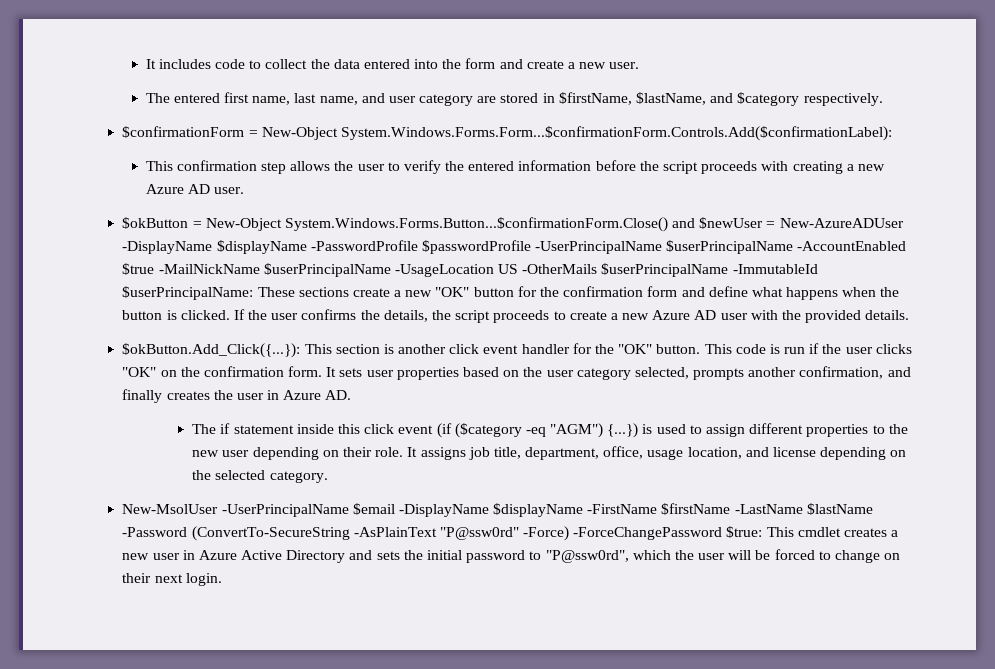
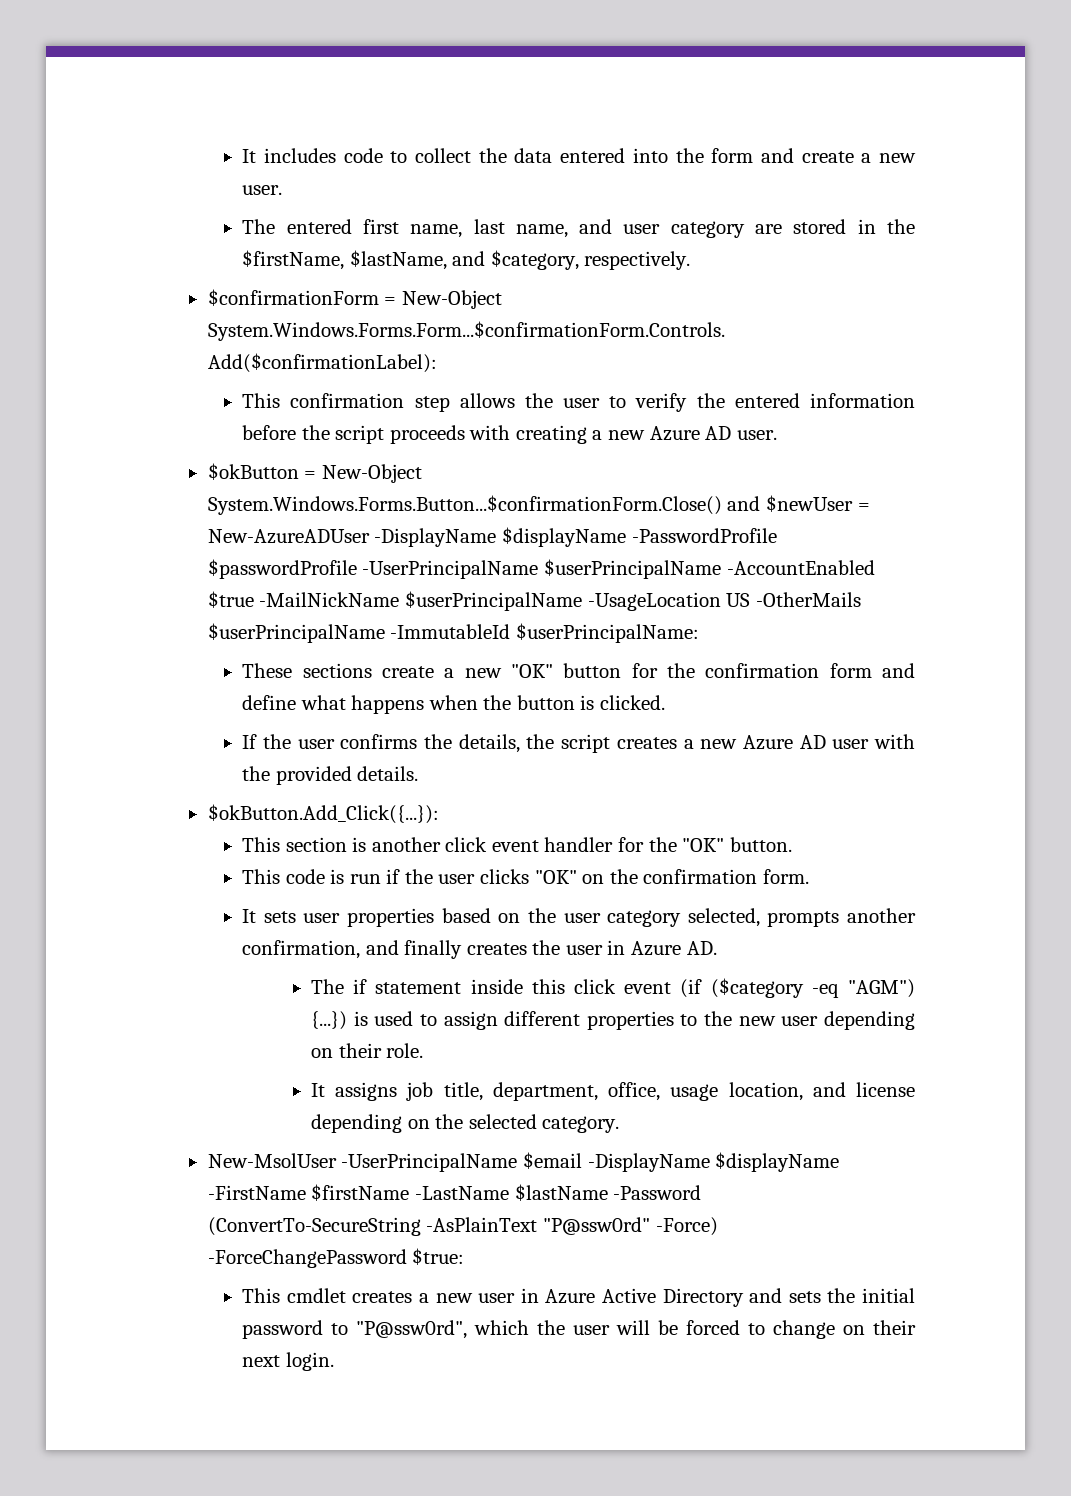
- The entered first name, last name, and user category are stored in $firstName, $lastName, and $category respectively.
+ The entered first name, last name, and user category are stored in the $firstName, $lastName, and $category, respectively.
- $okButton = New-Object System.Windows.Forms.Button...$confirmationForm.Close() and $newUser = New-AzureADUser -DisplayName $displayName -PasswordProfile $passwordProfile -UserPrincipalName $userPrincipalName -AccountEnabled $true -MailNickName $userPrincipalName -UsageLocation US -OtherMails $userPrincipalName -ImmutableId $userPrincipalName: These sections create a new "OK" button for the confirmation form and define what happens when the button is clicked. If the user confirms the details, the script proceeds to create a new Azure AD user with the provided details.
+ $okButton = New-Object System.Windows.Forms.Button...$confirmationForm.Close() and $newUser = New-AzureADUser -DisplayName $displayName -PasswordProfile $passwordProfile -UserPrincipalName $userPrincipalName -AccountEnabled $true -MailNickName $userPrincipalName -UsageLocation US -OtherMails $userPrincipalName -ImmutableId $userPrincipalName:
+ These sections create a new "OK" button for the confirmation form and define what happens when the button is clicked.
+ If the user confirms the details, the script creates a new Azure AD user with the provided details.
- $okButton.Add_Click({...}): This section is another click event handler for the "OK" button. This code is run if the user clicks "OK" on the confirmation form. It sets user properties based on the user category selected, prompts another confirmation, and finally creates the user in Azure AD.
+ $okButton.Add_Click({...}):
+ This section is another click event handler for the "OK" button.
+ This code is run if the user clicks "OK" on the confirmation form.
+ It sets user properties based on the user category selected, prompts another confirmation, and finally creates the user in Azure AD.
- The if statement inside this click event (if ($category -eq "AGM") {...}) is used to assign different properties to the new user depending on their role. It assigns job title, department, office, usage location, and license depending on the selected category.
+ The if statement inside this click event (if ($category -eq "AGM") {...}) is used to assign different properties to the new user depending on their role.
+ It assigns job title, department, office, usage location, and license depending on the selected category.
- New-MsolUser -UserPrincipalName $email -DisplayName $displayName -FirstName $firstName -LastName $lastName -Password (ConvertTo-SecureString -AsPlainText "P@ssw0rd" -Force) -ForceChangePassword $true: This cmdlet creates a new user in Azure Active Directory and sets the initial password to "P@ssw0rd", which the user will be forced to change on their next login.
+ New-MsolUser -UserPrincipalName $email -DisplayName $displayName -FirstName $firstName -LastName $lastName -Password (ConvertTo-SecureString -AsPlainText "P@ssw0rd" -Force) -ForceChangePassword $true:
+ This cmdlet creates a new user in Azure Active Directory and sets the initial password to "P@ssw0rd", which the user will be forced to change on their next login.

